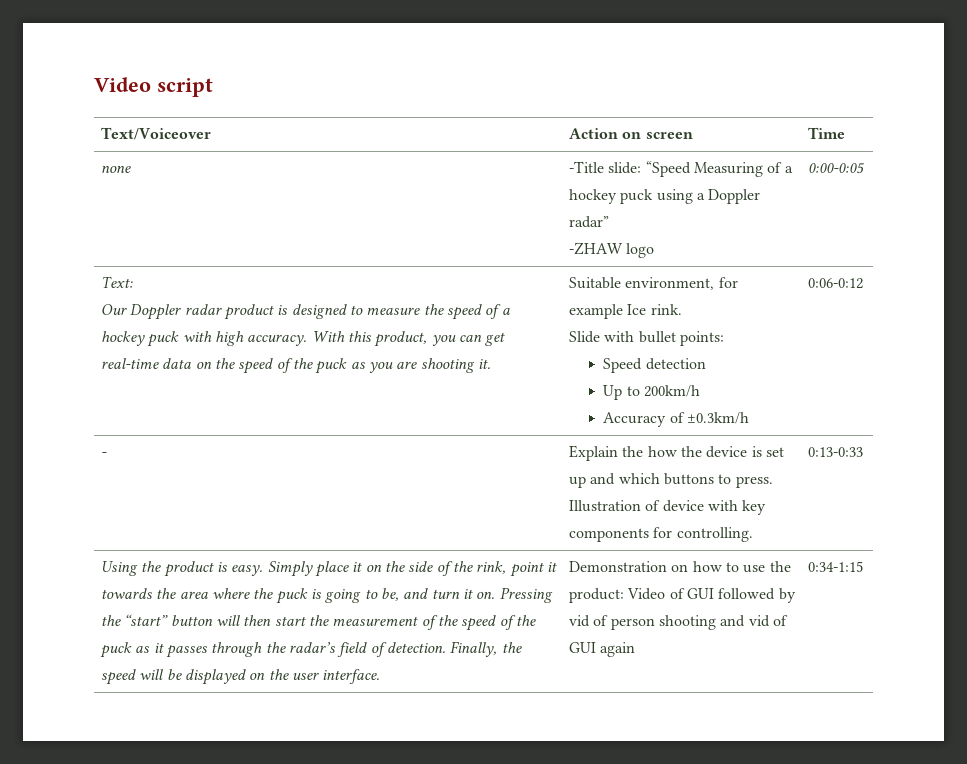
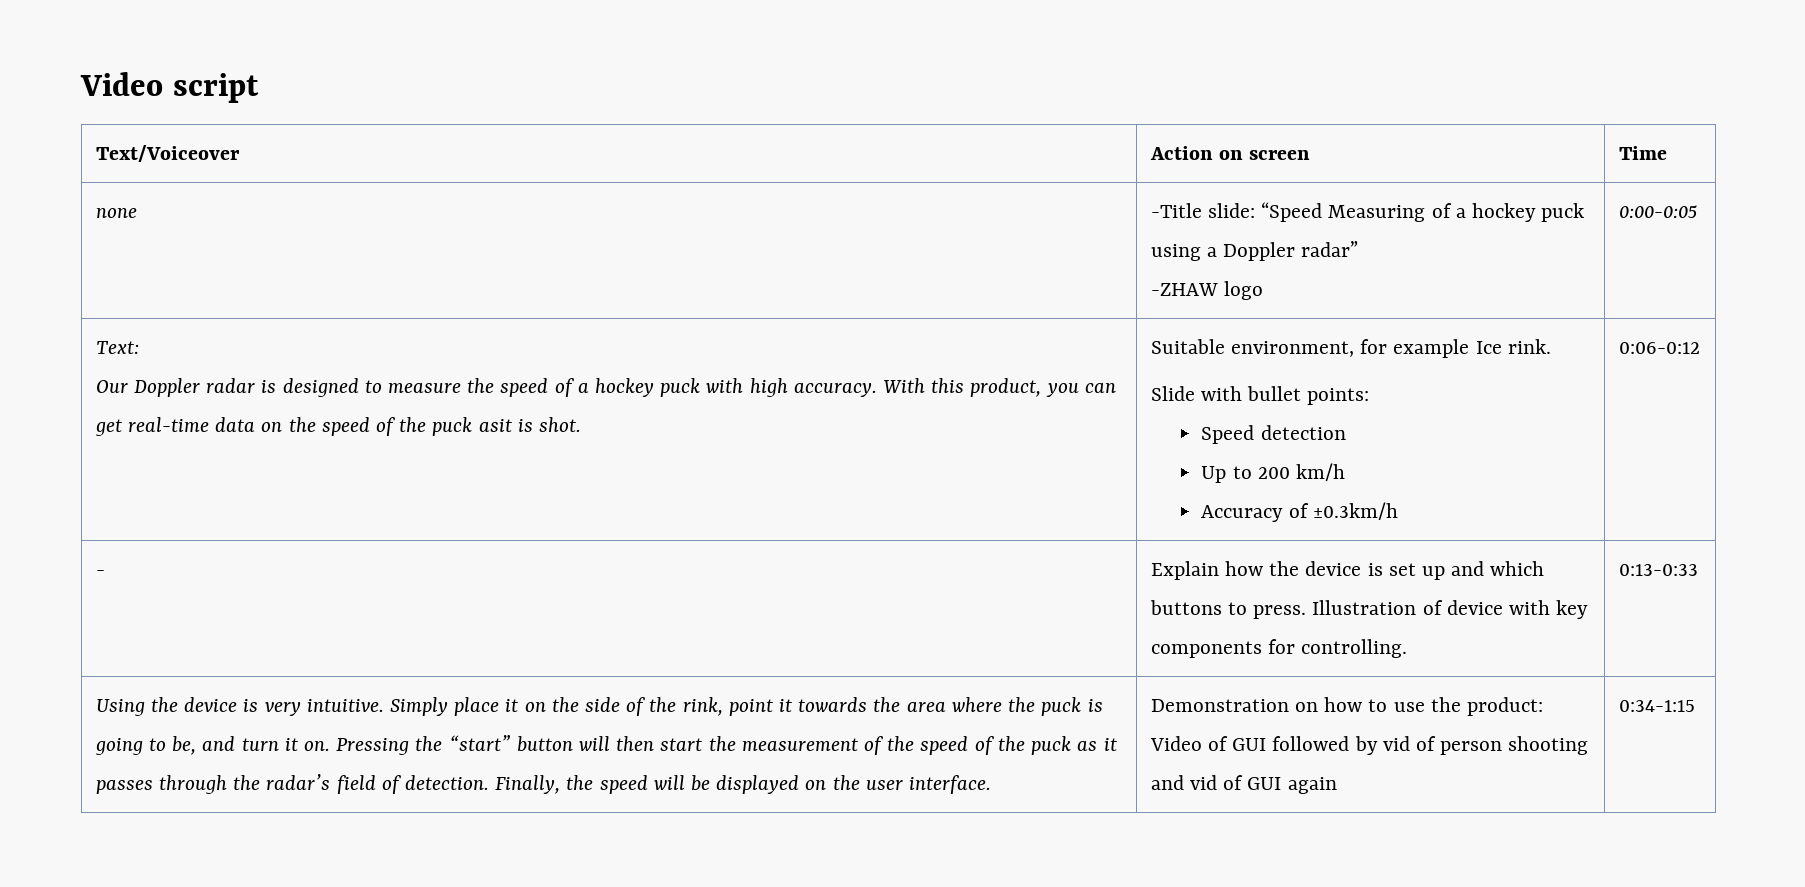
- Our Doppler radar product is designed to measure the speed of a hockey puck with high accuracy.
+ Our Doppler radar is designed to measure the speed of a hockey puck with high accuracy.
- With this product, you can get real-time data on the speed of the puck as you are shooting it.
+ With this product, you can get real-time data on the speed of the puck asit is shot.
- Up to 200km/h
+ Up to 200 km/h
- - | Explain the how the device is set up and which buttons to press. Illustration of device with key components for controlling. | 0:13-0:33
+ - | Explain how the device is set up and which buttons to press. Illustration of device with key components for controlling. | 0:13-0:33
- Using the product is easy.
+ Using the device is very intuitive.

